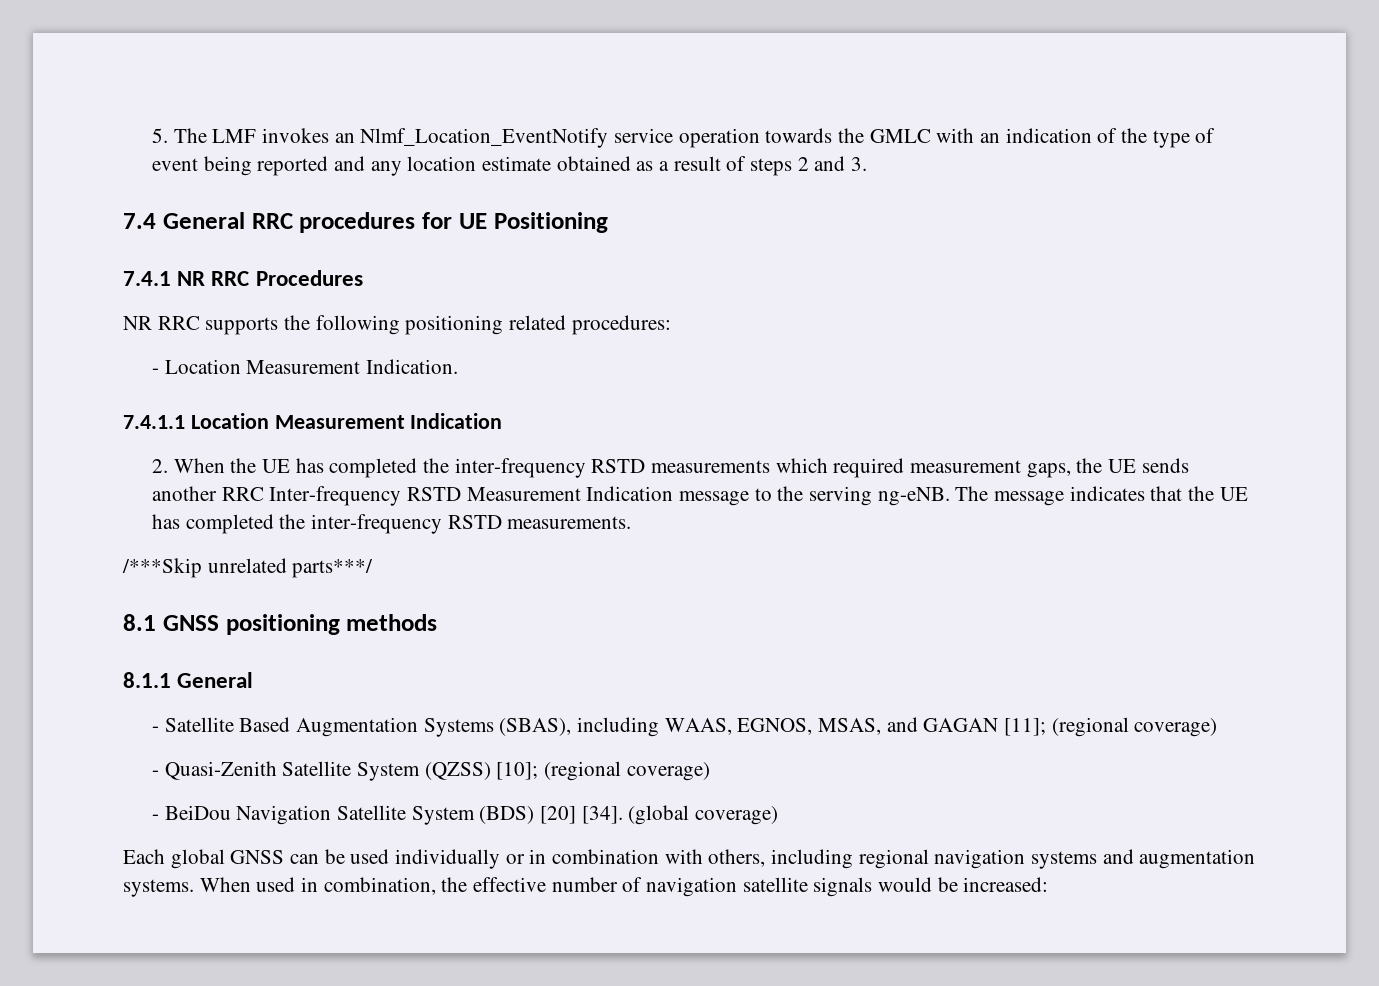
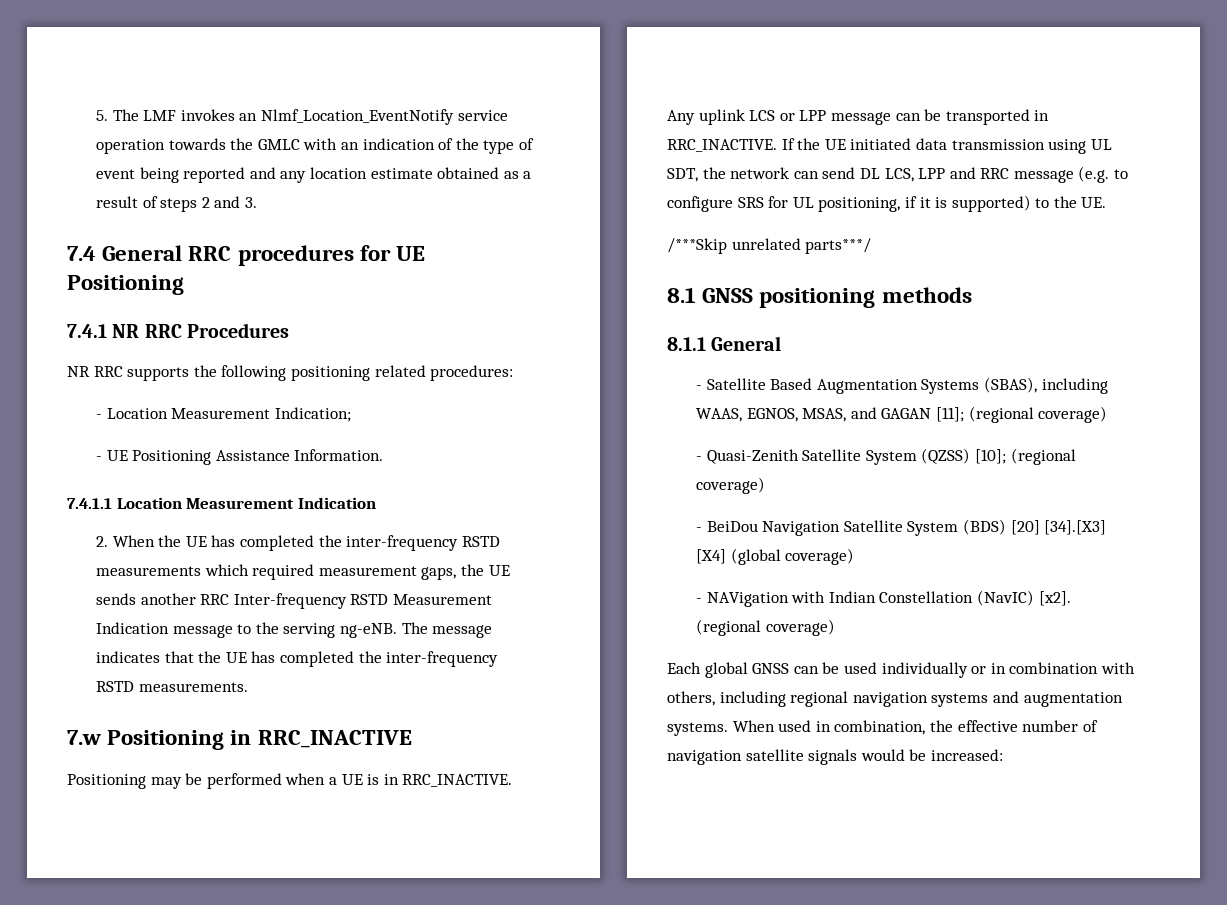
- - Location Measurement Indication.
+ - Location Measurement Indication;
+ - UE Positioning Assistance Information.
+ 7.w Positioning in RRC_INACTIVE
+ Positioning may be performed when a UE is in RRC_INACTIVE. Any uplink LCS or LPP message can be transported in RRC_INACTIVE. If the UE initiated data transmission using UL SDT, the network can send DL LCS, LPP and RRC message (e.g. to configure SRS for UL positioning, if it is supported) to the UE.
- - BeiDou Navigation Satellite System (BDS) [20] [34]. (global coverage)
+ - BeiDou Navigation Satellite System (BDS) [20] [34].[X3] [X4] (global coverage)
+ - NAVigation with Indian Constellation (NavIC) [x2]. (regional coverage)

